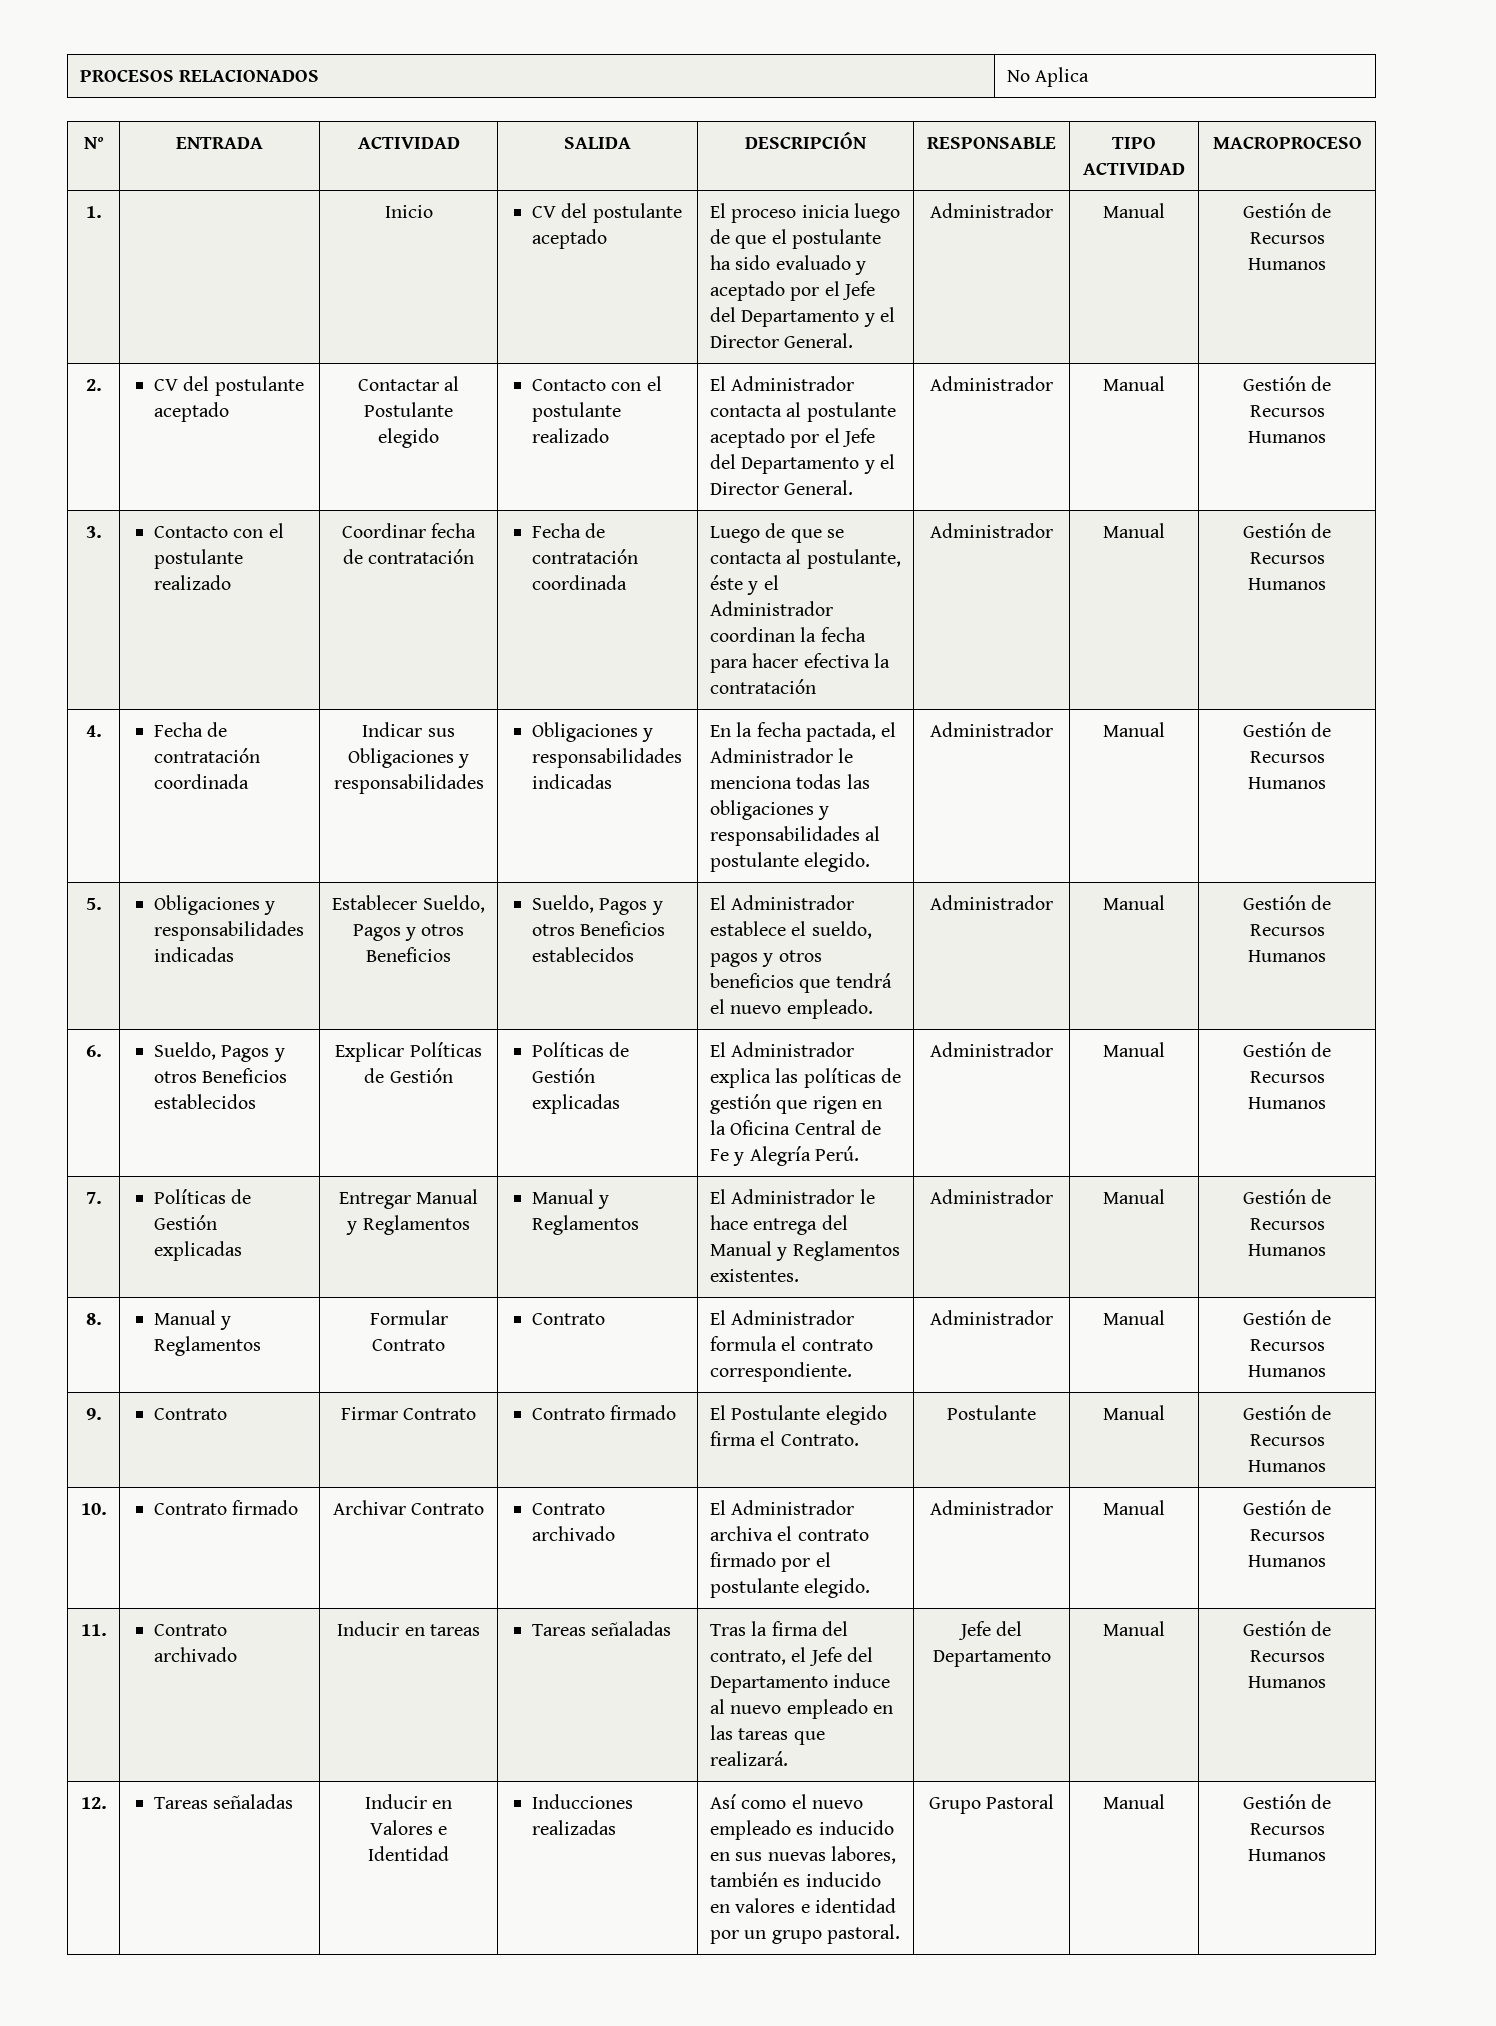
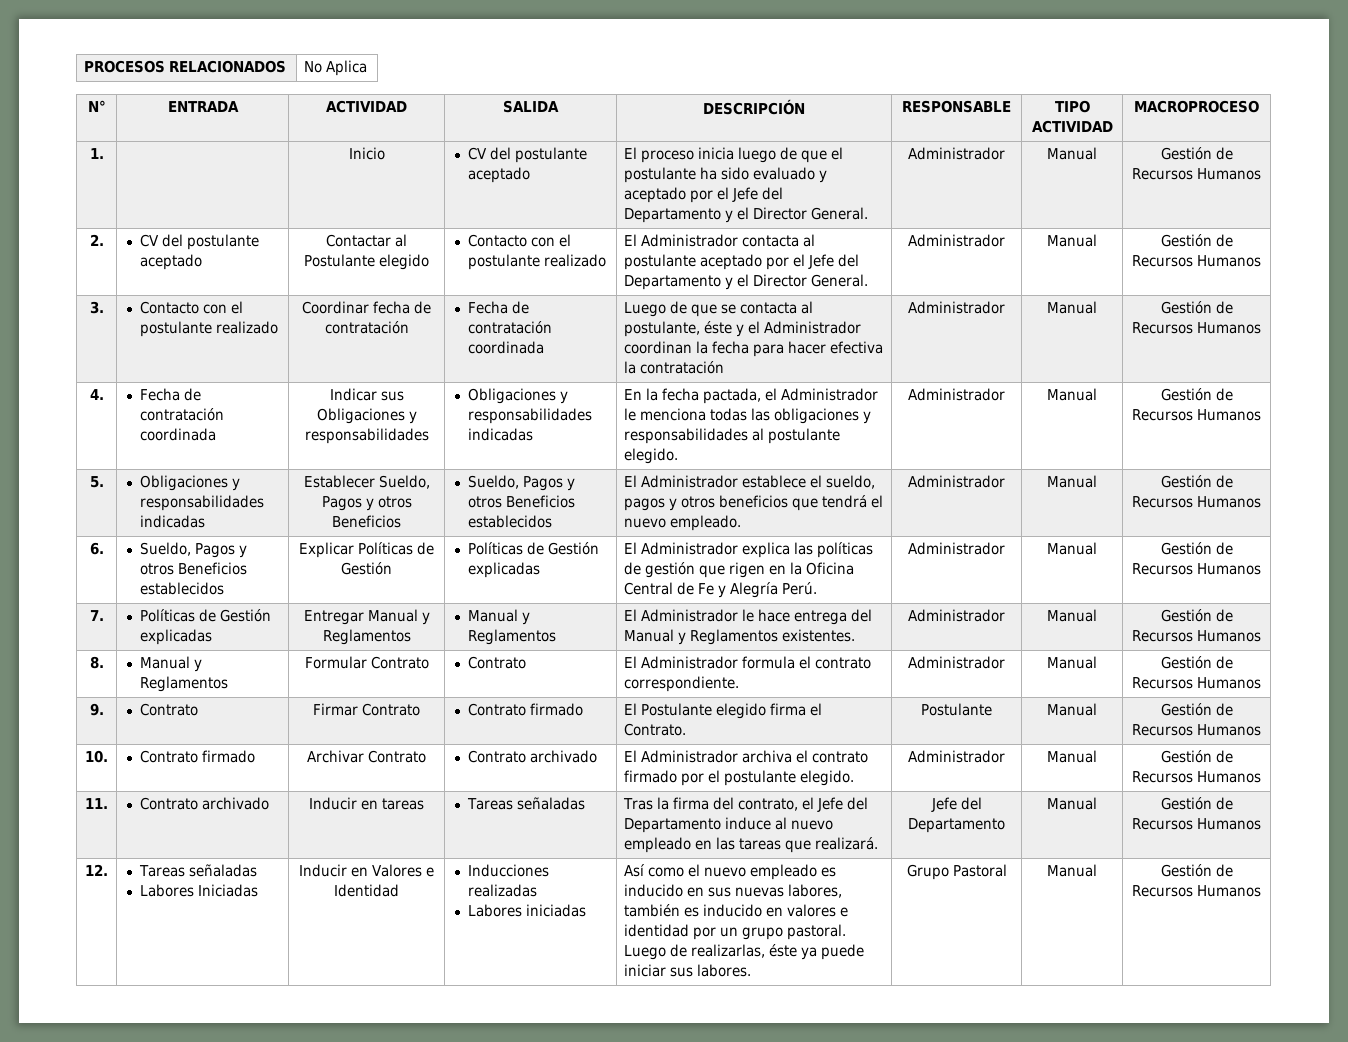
+ Labores Iniciadas
+ Labores iniciadas
+ Luego de realizarlas, éste ya puede iniciar sus labores.

